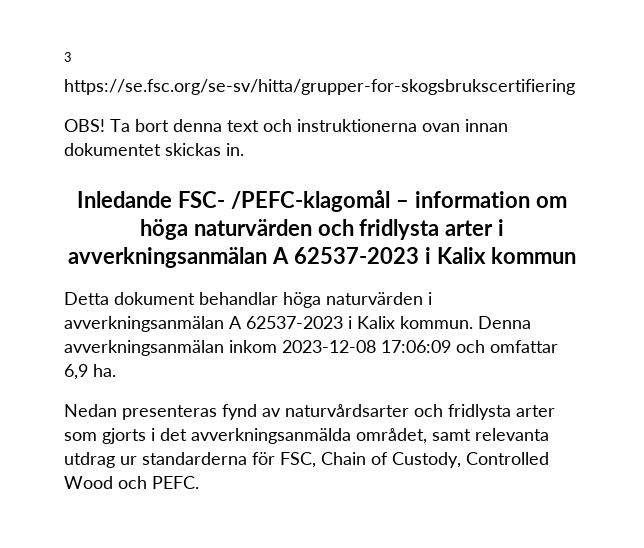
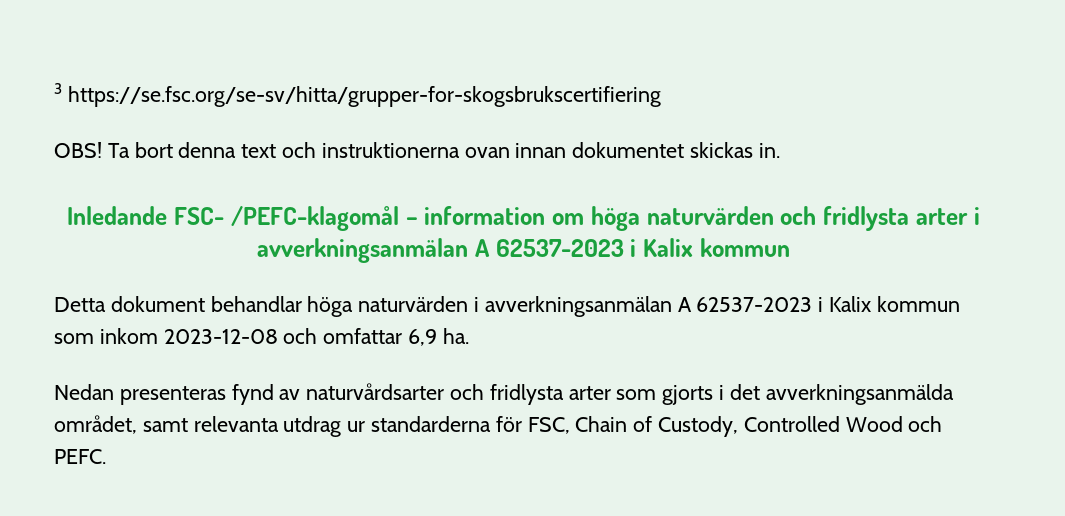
- Detta dokument behandlar höga naturvärden i avverkningsanmälan A 62537-2023 i Kalix kommun. Denna avverkningsanmälan inkom 2023-12-08 17:06:09 och omfattar 6,9 ha.
+ Detta dokument behandlar höga naturvärden i avverkningsanmälan A 62537-2023 i Kalix kommun som inkom 2023-12-08 och omfattar 6,9 ha.

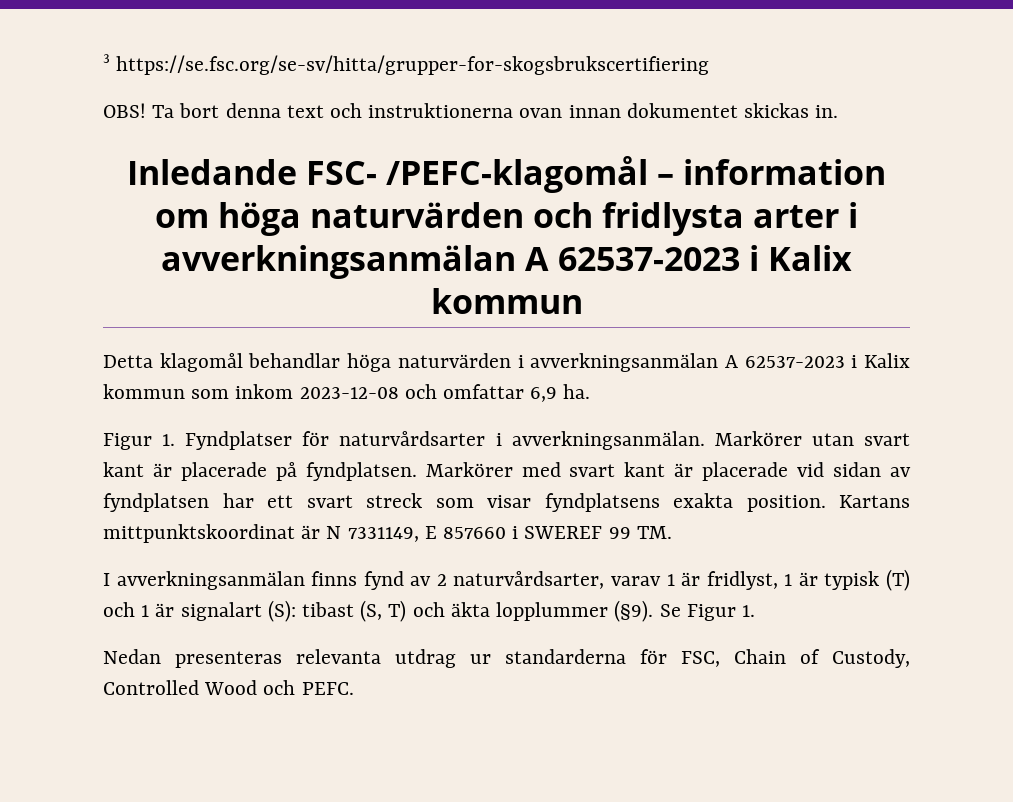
- Detta dokument behandlar höga naturvärden i avverkningsanmälan A 62537-2023 i Kalix kommun som inkom 2023-12-08 och omfattar 6,9 ha.
+ Detta klagomål behandlar höga naturvärden i avverkningsanmälan A 62537-2023 i Kalix kommun som inkom 2023-12-08 och omfattar 6,9 ha.
- Nedan presenteras fynd av naturvårdsarter och fridlysta arter som gjorts i det avverkningsanmälda området, samt relevanta utdrag ur standarderna för FSC, Chain of Custody, Controlled Wood och PEFC.
+ Figur 1. Fyndplatser för naturvårdsarter i avverkningsanmälan. Markörer utan svart kant är placerade på fyndplatsen. Markörer med svart kant är placerade vid sidan av fyndplatsen har ett svart streck som visar fyndplatsens exakta position. Kartans mittpunktskoordinat är N 7331149, E 857660 i SWEREF 99 TM.
+ I avverkningsanmälan finns fynd av 2 naturvårdsarter, varav 1 är fridlyst, 1 är typisk (T) och 1 är signalart (S): tibast (S, T) och äkta lopplummer (§9). Se Figur 1.
+ Nedan presenteras relevanta utdrag ur standarderna för FSC, Chain of Custody, Controlled Wood och PEFC.

